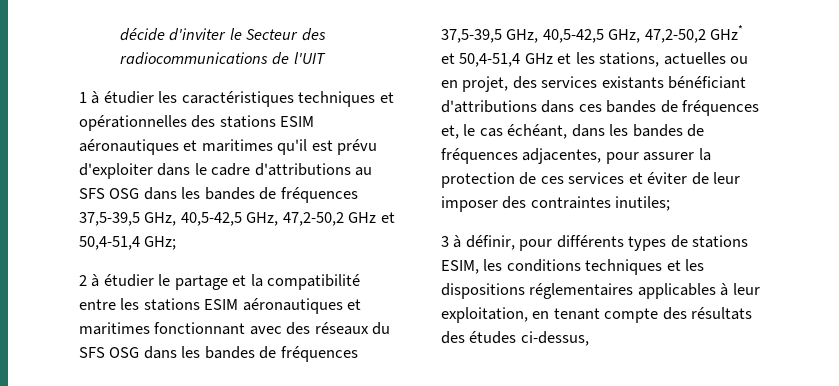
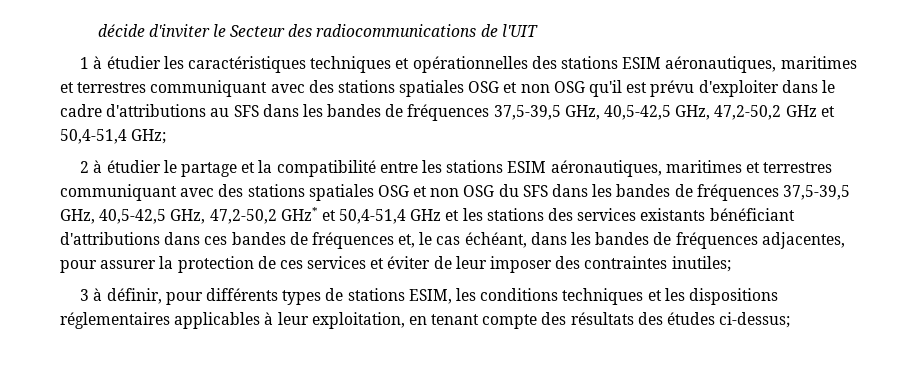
- 1 à étudier les caractéristiques techniques et opérationnelles des stations ESIM aéronautiques et maritimes qu'il est prévu d'exploiter dans le cadre d'attributions au SFS OSG dans les bandes de fréquences 37,5-39,5 GHz, 40,5-42,5 GHz, 47,2-50,2 GHz et 50,4-51,4 GHz;
+ 1 à étudier les caractéristiques techniques et opérationnelles des stations ESIM aéronautiques, maritimes et terrestres communiquant avec des stations spatiales OSG et non OSG qu'il est prévu d'exploiter dans le cadre d'attributions au SFS dans les bandes de fréquences 37,5-39,5 GHz, 40,5-42,5 GHz, 47,2-50,2 GHz et 50,4-51,4 GHz;
- 2 à étudier le partage et la compatibilité entre les stations ESIM aéronautiques et maritimes fonctionnant avec des réseaux du SFS OSG dans les bandes de fréquences 37,5-39,5 GHz, 40,5-42,5 GHz, 47,2-50,2 GHz* et 50,4-51,4 GHz et les stations, actuelles ou en projet, des services existants bénéficiant d'attributions dans ces bandes de fréquences et, le cas échéant, dans les bandes de fréquences adjacentes, pour assurer la protection de ces services et éviter de leur imposer des contraintes inutiles;
+ 2 à étudier le partage et la compatibilité entre les stations ESIM aéronautiques, maritimes et terrestres communiquant avec des stations spatiales OSG et non OSG du SFS dans les bandes de fréquences 37,5-39,5 GHz, 40,5-42,5 GHz, 47,2-50,2 GHz* et 50,4-51,4 GHz et les stations des services existants bénéficiant d'attributions dans ces bandes de fréquences et, le cas échéant, dans les bandes de fréquences adjacentes, pour assurer la protection de ces services et éviter de leur imposer des contraintes inutiles;
- 3 à définir, pour différents types de stations ESIM, les conditions techniques et les dispositions réglementaires applicables à leur exploitation, en tenant compte des résultats des études ci-dessus,
+ 3 à définir, pour différents types de stations ESIM, les conditions techniques et les dispositions réglementaires applicables à leur exploitation, en tenant compte des résultats des études ci-dessus;

